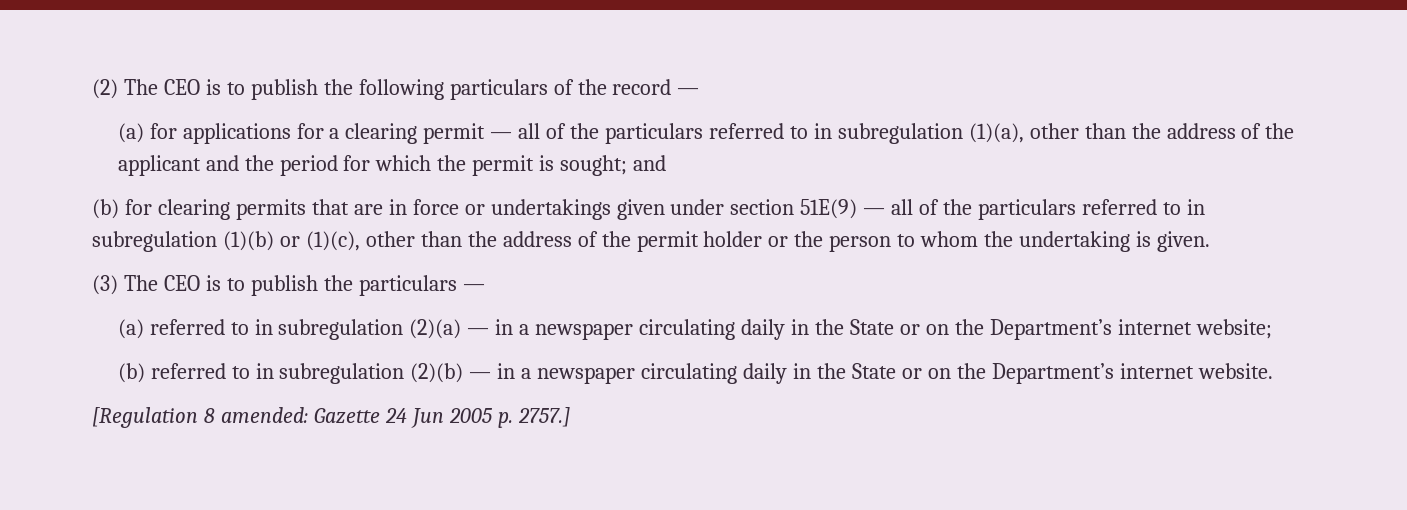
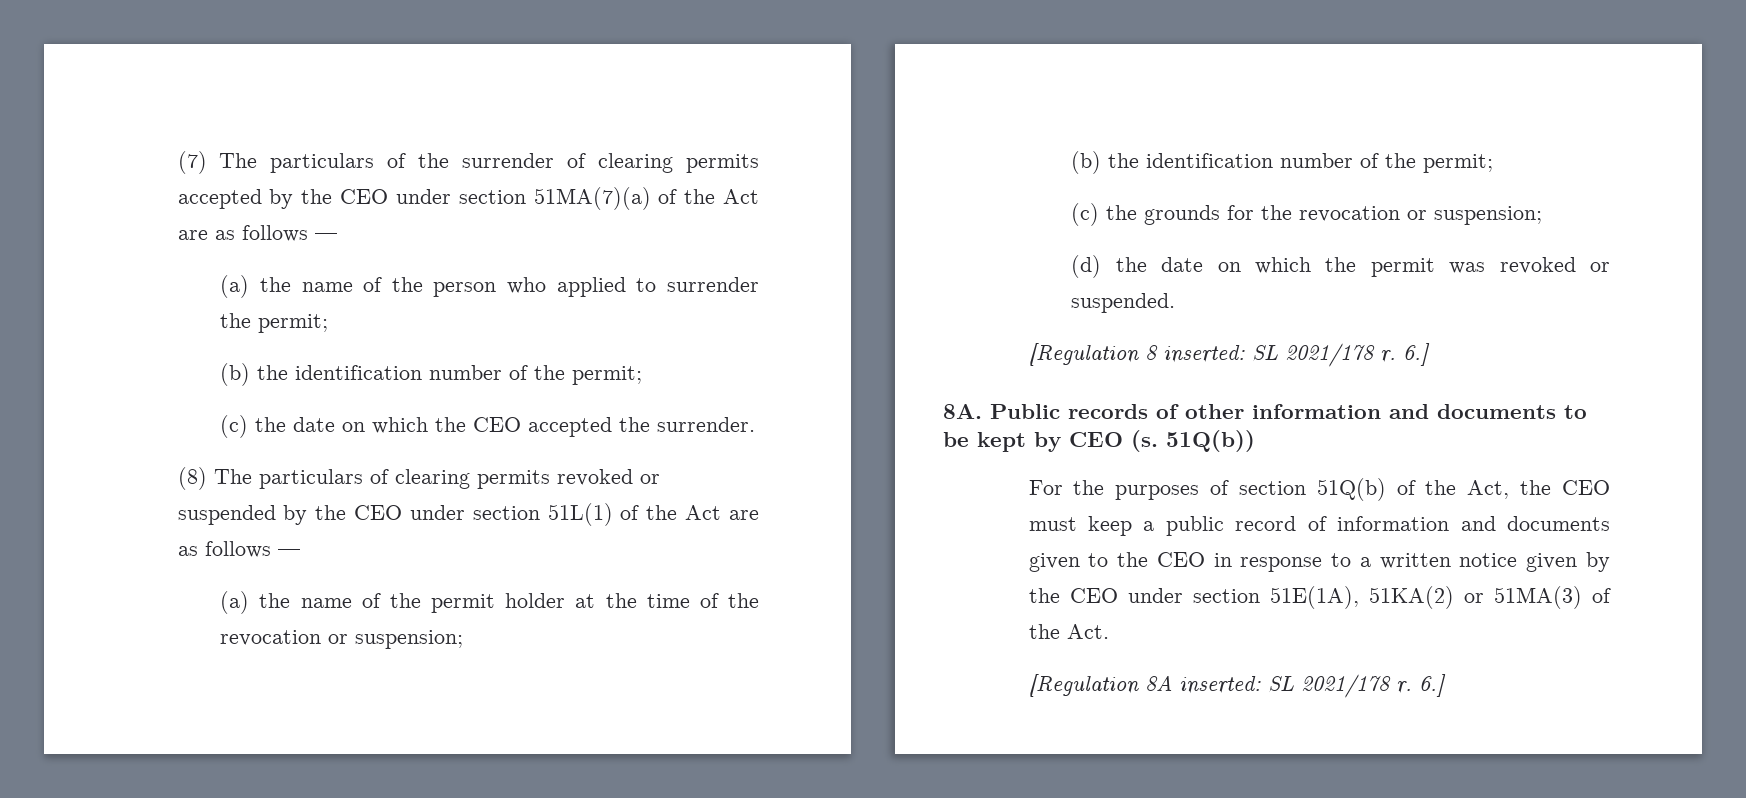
- (2) The CEO is to publish the following particulars of the record —
- (a) for applications for a clearing permit — all of the particulars referred to in subregulation (1)(a), other than the address of the applicant and the period for which the permit is sought; and
- (b) for clearing permits that are in force or undertakings given under section 51E(9) — all of the particulars referred to in subregulation (1)(b) or (1)(c), other than the address of the permit holder or the person to whom the undertaking is given.
- (3) The CEO is to publish the particulars —
- (a) referred to in subregulation (2)(a) — in a newspaper circulating daily in the State or on the Department’s internet website;
- (b) referred to in subregulation (2)(b) — in a newspaper circulating daily in the State or on the Department’s internet website.
- [Regulation 8 amended: Gazette 24 Jun 2005 p. 2757.]
+ (7) The particulars of the surrender of clearing permits accepted by the CEO under section 51MA(7)(a) of the Act are as follows —
+ (a) the name of the person who applied to surrender the permit;
+ (b) the identification number of the permit;
+ (c) the date on which the CEO accepted the surrender.
+ (8) The particulars of clearing permits revoked or suspended by the CEO under section 51L(1) of the Act are as follows —
+ (a) the name of the permit holder at the time of the revocation or suspension;
+ (b) the identification number of the permit;
+ (c) the grounds for the revocation or suspension;
+ (d) the date on which the permit was revoked or suspended.
+ [Regulation 8 inserted: SL 2021/178 r. 6.]
+ 8A. Public records of other information and documents to be kept by CEO (s. 51Q(b))
+ For the purposes of section 51Q(b) of the Act, the CEO must keep a public record of information and documents given to the CEO in response to a written notice given by the CEO under section 51E(1A), 51KA(2) or 51MA(3) of the Act.
+ [Regulation 8A inserted: SL 2021/178 r. 6.]

